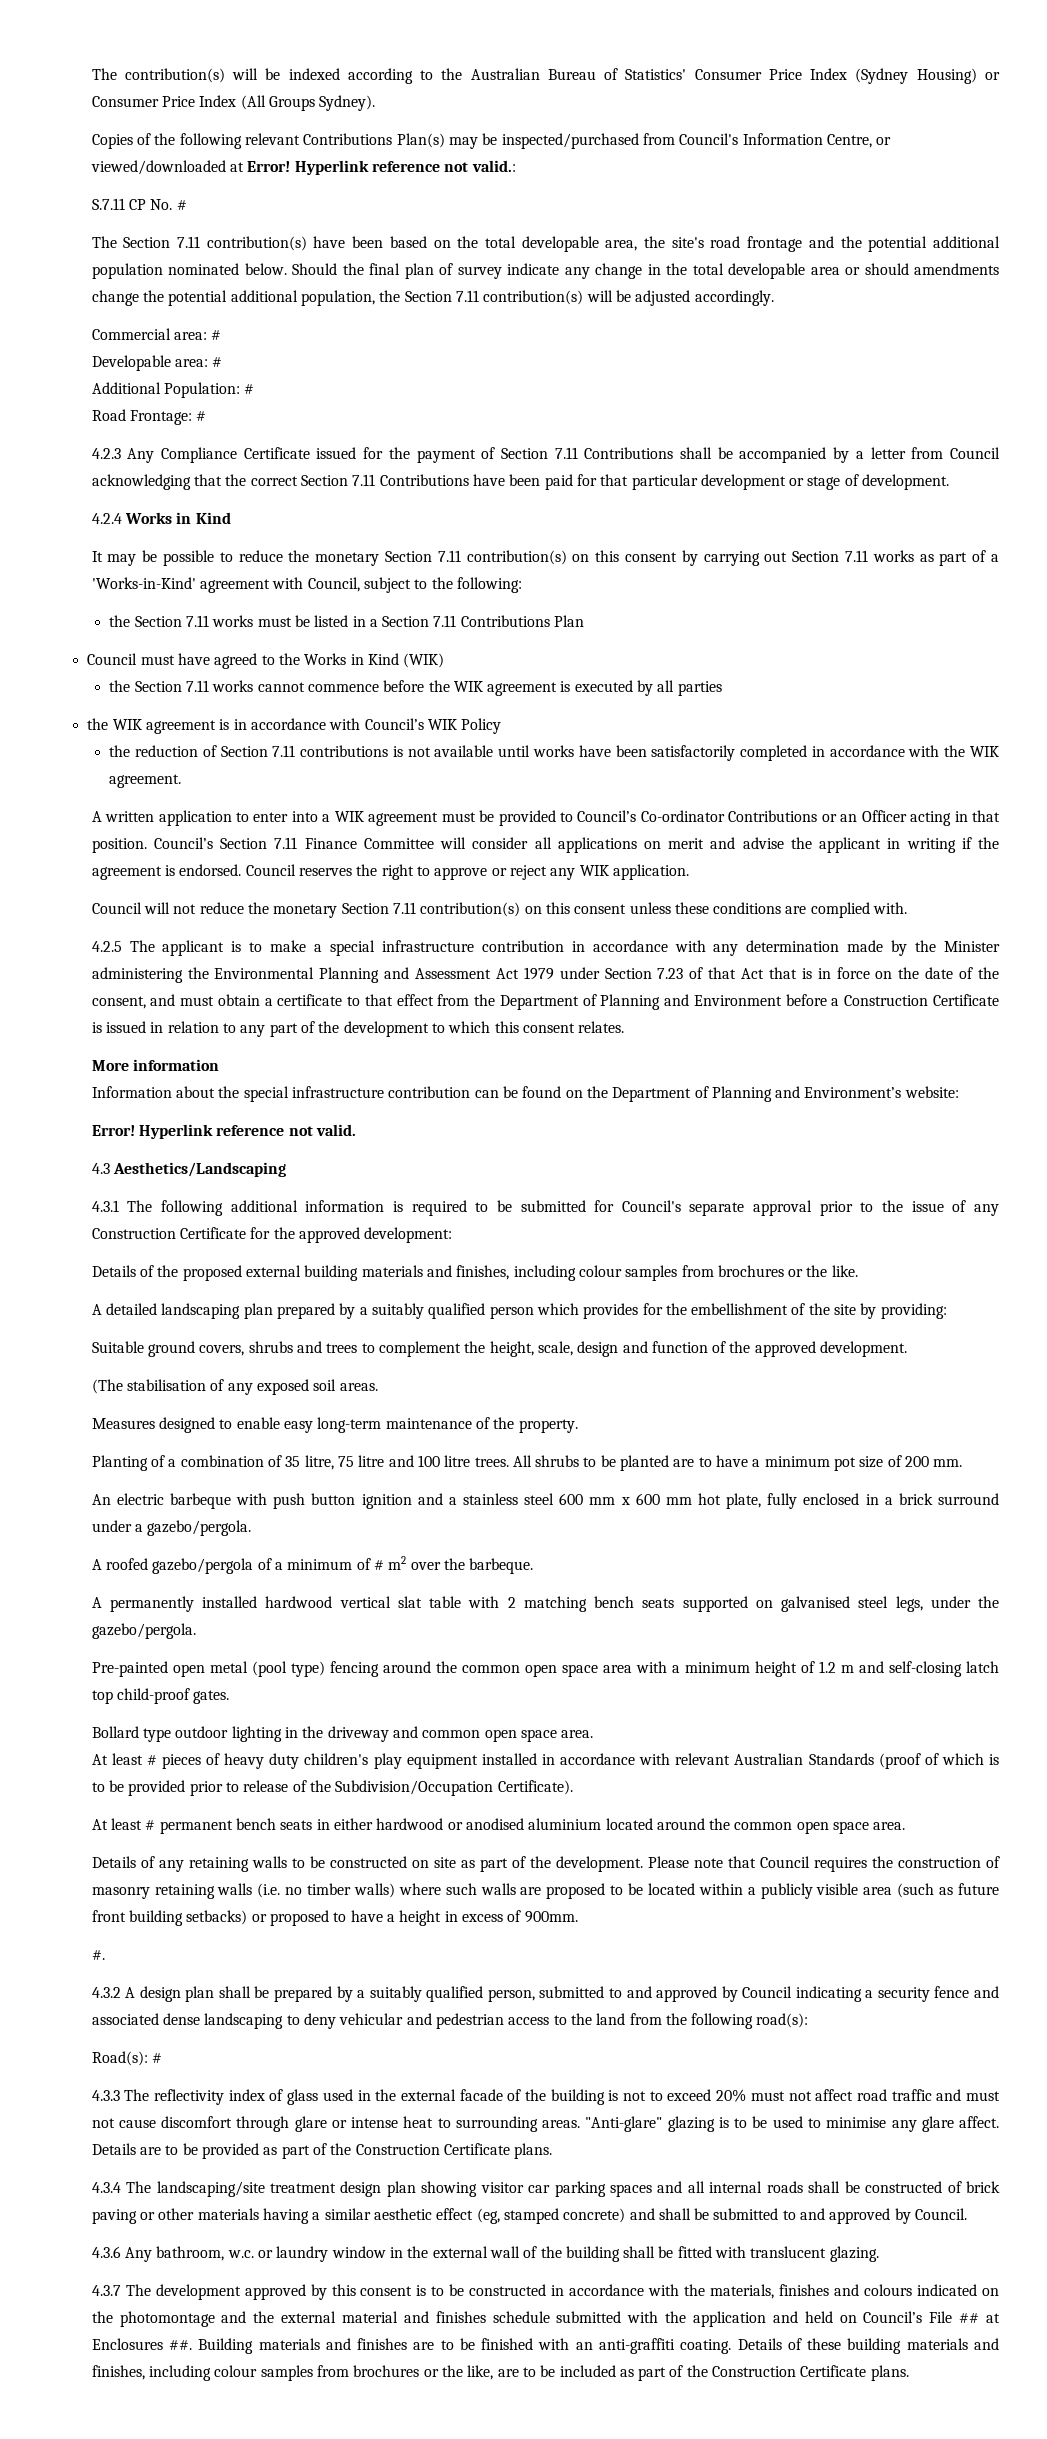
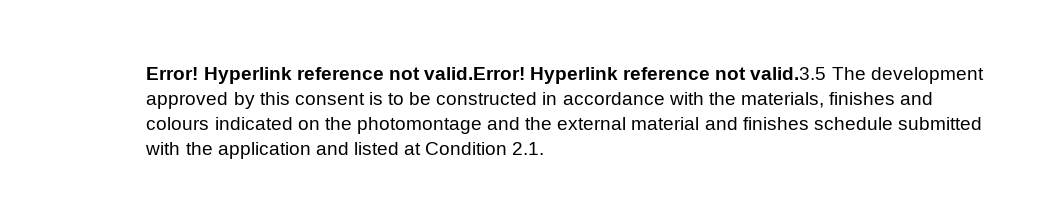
- The contribution(s) will be indexed according to the Australian Bureau of Statistics' Consumer Price Index (Sydney Housing) or Consumer Price Index (All Groups Sydney).
- Copies of the following relevant Contributions Plan(s) may be inspected/purchased from Council's Information Centre, or viewed/downloaded at Error! Hyperlink reference not valid.:
- S.7.11 CP No. #
- The Section 7.11 contribution(s) have been based on the total developable area, the site's road frontage and the potential additional population nominated below. Should the final plan of survey indicate any change in the total developable area or should amendments change the potential additional population, the Section 7.11 contribution(s) will be adjusted accordingly.
- Commercial area: #
- Developable area: #
- Additional Population: #
- Road Frontage: #
- 4.2.3 Any Compliance Certificate issued for the payment of Section 7.11 Contributions shall be accompanied by a letter from Council acknowledging that the correct Section 7.11 Contributions have been paid for that particular development or stage of development.
- 4.2.4 Works in Kind
- It may be possible to reduce the monetary Section 7.11 contribution(s) on this consent by carrying out Section 7.11 works as part of a 'Works-in-Kind' agreement with Council, subject to the following:
- the Section 7.11 works must be listed in a Section 7.11 Contributions Plan
- Council must have agreed to the Works in Kind (WIK)
- the Section 7.11 works cannot commence before the WIK agreement is executed by all parties
- the WIK agreement is in accordance with Council’s WIK Policy
- the reduction of Section 7.11 contributions is not available until works have been satisfactorily completed in accordance with the WIK agreement.
- A written application to enter into a WIK agreement must be provided to Council’s Co-ordinator Contributions or an Officer acting in that position. Council’s Section 7.11 Finance Committee will consider all applications on merit and advise the applicant in writing if the agreement is endorsed. Council reserves the right to approve or reject any WIK application.
- Council will not reduce the monetary Section 7.11 contribution(s) on this consent unless these conditions are complied with.
- 4.2.5 The applicant is to make a special infrastructure contribution in accordance with any determination made by the Minister administering the Environmental Planning and Assessment Act 1979 under Section 7.23 of that Act that is in force on the date of the consent, and must obtain a certificate to that effect from the Department of Planning and Environment before a Construction Certificate is issued in relation to any part of the development to which this consent relates.
- More information
- Information about the special infrastructure contribution can be found on the Department of Planning and Environment’s website:
- Error! Hyperlink reference not valid.
- 4.3 Aesthetics/Landscaping
- 4.3.1 The following additional information is required to be submitted for Council's separate approval prior to the issue of any Construction Certificate for the approved development:
- Details of the proposed external building materials and finishes, including colour samples from brochures or the like.
- A detailed landscaping plan prepared by a suitably qualified person which provides for the embellishment of the site by providing:
- Suitable ground covers, shrubs and trees to complement the height, scale, design and function of the approved development.
- (The stabilisation of any exposed soil areas.
- Measures designed to enable easy long-term maintenance of the property.
- Planting of a combination of 35 litre, 75 litre and 100 litre trees. All shrubs to be planted are to have a minimum pot size of 200 mm.
- An electric barbeque with push button ignition and a stainless steel 600 mm x 600 mm hot plate, fully enclosed in a brick surround under a gazebo/pergola.
- A roofed gazebo/pergola of a minimum of # m2 over the barbeque.
- A permanently installed hardwood vertical slat table with 2 matching bench seats supported on galvanised steel legs, under the gazebo/pergola.
- Pre-painted open metal (pool type) fencing around the common open space area with a minimum height of 1.2 m and self-closing latch top child-proof gates.
- Bollard type outdoor lighting in the driveway and common open space area.
- At least # pieces of heavy duty children's play equipment installed in accordance with relevant Australian Standards (proof of which is to be provided prior to release of the Subdivision/Occupation Certificate).
- At least # permanent bench seats in either hardwood or anodised aluminium located around the common open space area.
- Details of any retaining walls to be constructed on site as part of the development. Please note that Council requires the construction of masonry retaining walls (i.e. no timber walls) where such walls are proposed to be located within a publicly visible area (such as future front building setbacks) or proposed to have a height in excess of 900mm.
- #.
- 4.3.2 A design plan shall be prepared by a suitably qualified person, submitted to and approved by Council indicating a security fence and associated dense landscaping to deny vehicular and pedestrian access to the land from the following road(s):
- Road(s): #
- 4.3.3 The reflectivity index of glass used in the external facade of the building is not to exceed 20% must not affect road traffic and must not cause discomfort through glare or intense heat to surrounding areas. "Anti-glare" glazing is to be used to minimise any glare affect. Details are to be provided as part of the Construction Certificate plans.
- 4.3.4 The landscaping/site treatment design plan showing visitor car parking spaces and all internal roads shall be constructed of brick paving or other materials having a similar aesthetic effect (eg, stamped concrete) and shall be submitted to and approved by Council.
- 4.3.6 Any bathroom, w.c. or laundry window in the external wall of the building shall be fitted with translucent glazing.
- 4.3.7 The development approved by this consent is to be constructed in accordance with the materials, finishes and colours indicated on the photomontage and the external material and finishes schedule submitted with the application and held on Council’s File ## at Enclosures ##. Building materials and finishes are to be finished with an anti-graffiti coating. Details of these building materials and finishes, including colour samples from brochures or the like, are to be included as part of the Construction Certificate plans.
+ Error! Hyperlink reference not valid.Error! Hyperlink reference not valid.3.5 The development approved by this consent is to be constructed in accordance with the materials, finishes and colours indicated on the photomontage and the external material and finishes schedule submitted with the application and listed at Condition 2.1.

